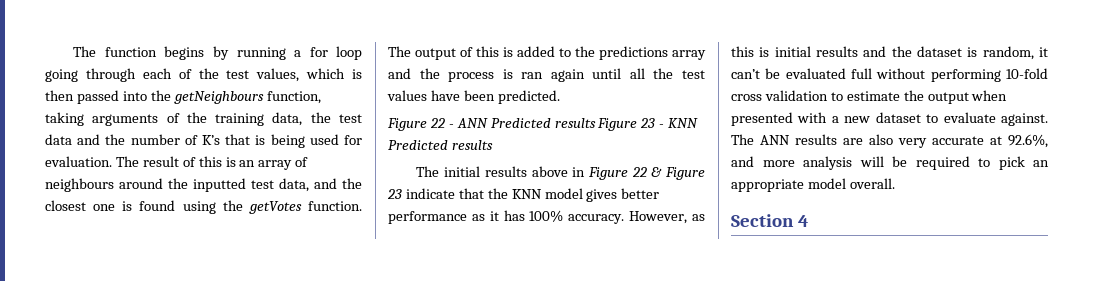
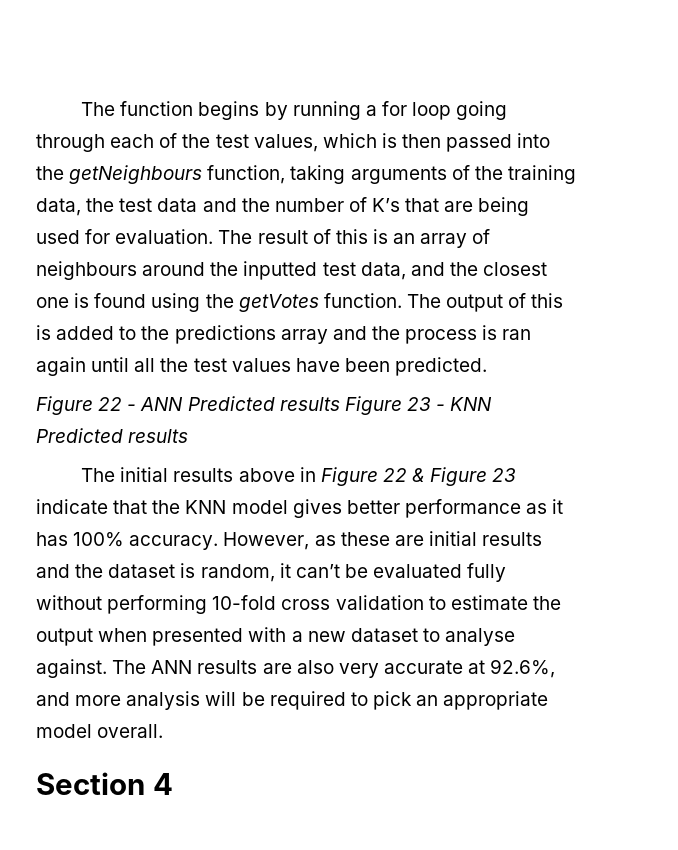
- The function begins by running a for loop going through each of the test values, which is then passed into the getNeighbours function, taking arguments of the training data, the test data and the number of K’s that is being used for evaluation.
+ The function begins by running a for loop going through each of the test values, which is then passed into the getNeighbours function, taking arguments of the training data, the test data and the number of K’s that are being used for evaluation.
- However, as this is initial results and the dataset is random, it can’t be evaluated full without performing 10-fold cross validation to estimate the output when presented with a new dataset to evaluate against.
+ However, as these are initial results and the dataset is random, it can’t be evaluated fully without performing 10-fold cross validation to estimate the output when presented with a new dataset to analyse against.

